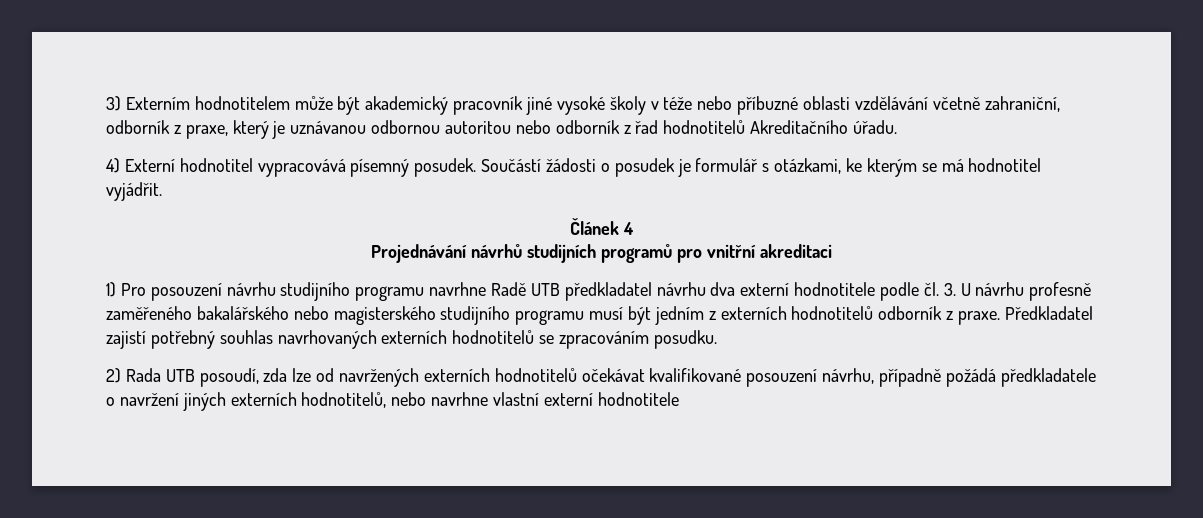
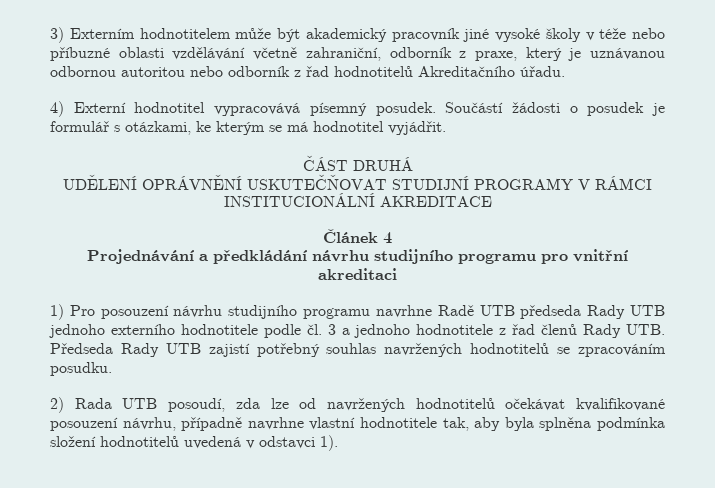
+ ČÁST DRUHÁ
+ UDĚLENÍ OPRÁVNĚNÍ USKUTEČŇOVAT STUDIJNÍ PROGRAMY V RÁMCI INSTITUCIONÁLNÍ AKREDITACE
  Článek 4
- Projednávání návrhů studijních programů pro vnitřní akreditaci
+ Projednávání a předkládání návrhu studijního programu pro vnitřní akreditaci
- 1) Pro posouzení návrhu studijního programu navrhne Radě UTB předkladatel návrhu dva externí hodnotitele podle čl. 3. U návrhu profesně zaměřeného bakalářského nebo magisterského studijního programu musí být jedním z externích hodnotitelů odborník z praxe. Předkladatel zajistí potřebný souhlas navrhovaných externích hodnotitelů se zpracováním posudku.
+ 1) Pro posouzení návrhu studijního programu navrhne Radě UTB předseda Rady UTB jednoho externího hodnotitele podle čl. 3 a jednoho hodnotitele z řad členů Rady UTB. Předseda Rady UTB zajistí potřebný souhlas navržených hodnotitelů se zpracováním posudku.
- 2) Rada UTB posoudí, zda lze od navržených externích hodnotitelů očekávat kvalifikované posouzení návrhu, případně požádá předkladatele o navržení jiných externích hodnotitelů, nebo navrhne vlastní externí hodnotitele
+ 2) Rada UTB posoudí, zda lze od navržených hodnotitelů očekávat kvalifikované posouzení návrhu, případně navrhne vlastní hodnotitele tak, aby byla splněna podmínka složení hodnotitelů uvedená v odstavci 1).

